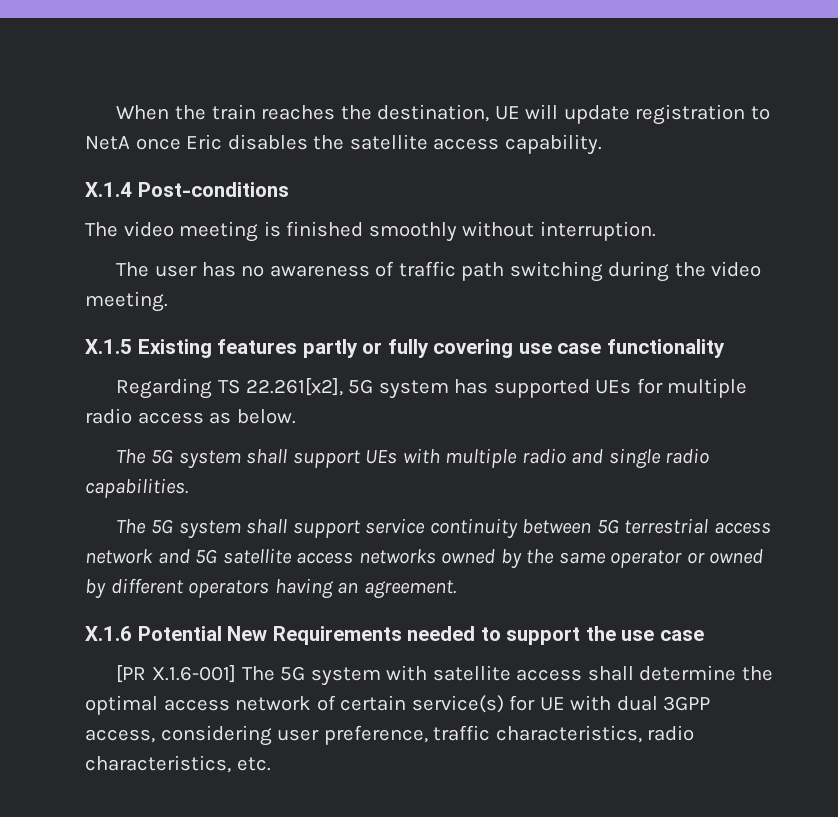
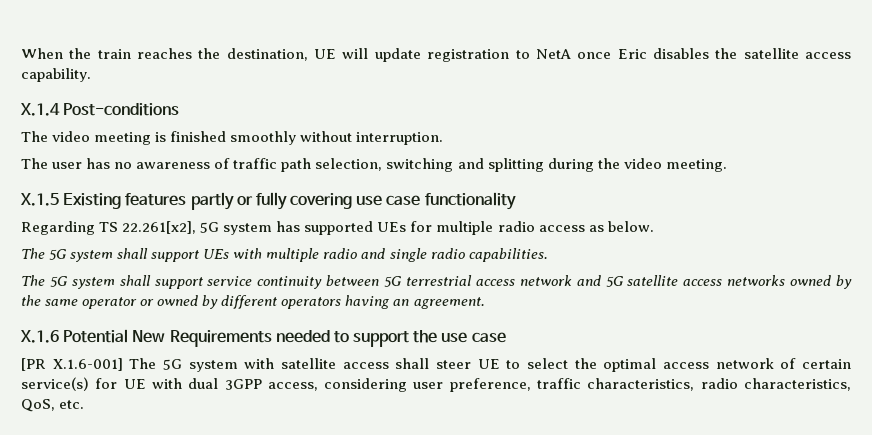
- The user has no awareness of traffic path switching during the video meeting.
+ The user has no awareness of traffic path selection, switching and splitting during the video meeting.
- [PR X.1.6-001] The 5G system with satellite access shall determine the optimal access network of certain service(s) for UE with dual 3GPP access, considering user preference, traffic characteristics, radio characteristics, etc.
+ [PR X.1.6-001] The 5G system with satellite access shall steer UE to select the optimal access network of certain service(s) for UE with dual 3GPP access, considering user preference, traffic characteristics, radio characteristics, QoS, etc.

